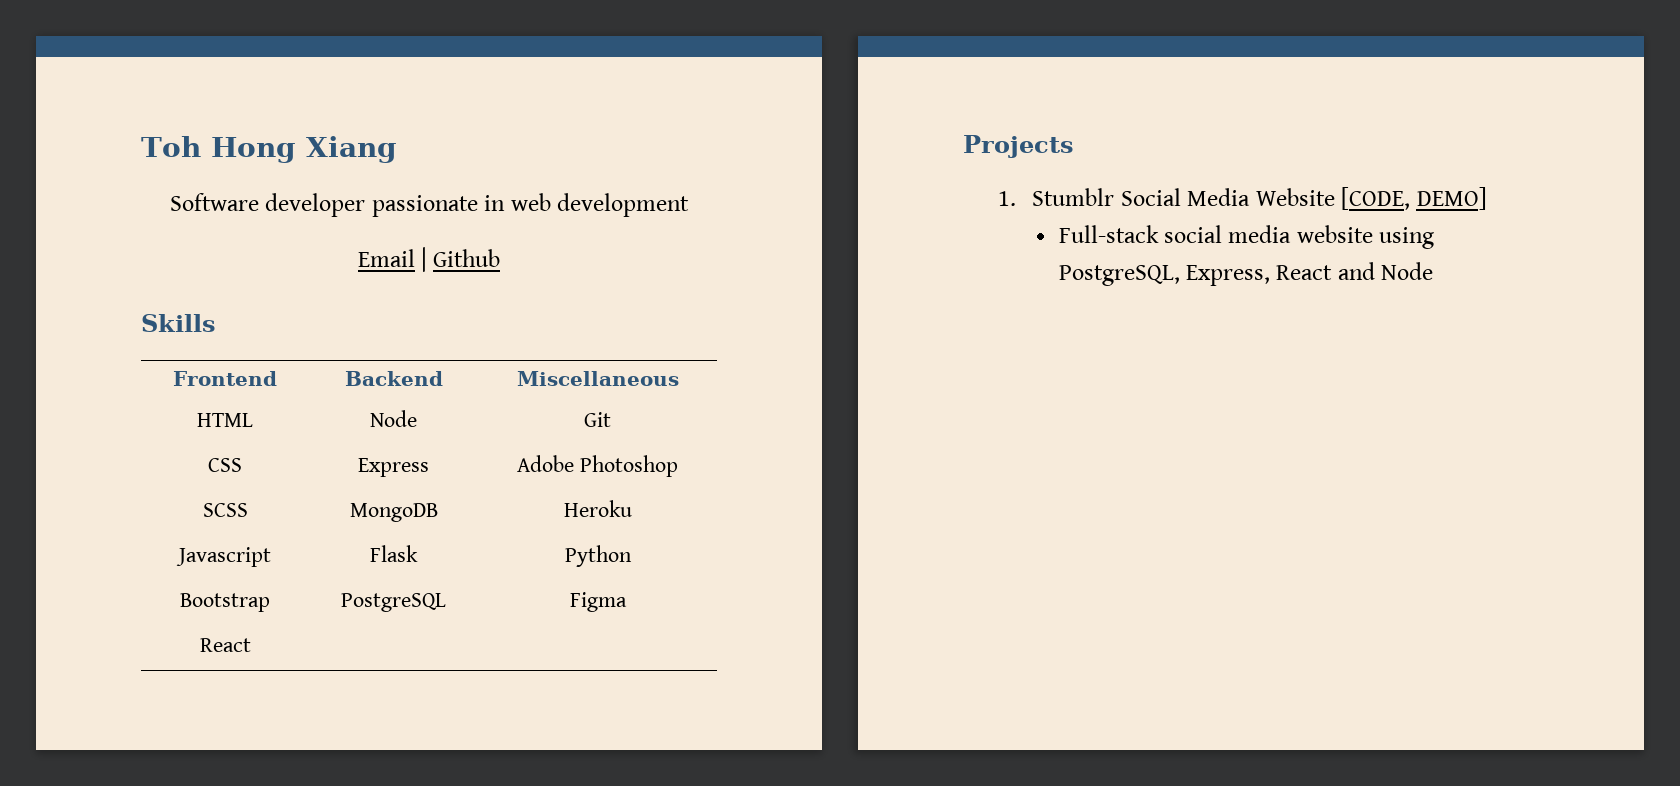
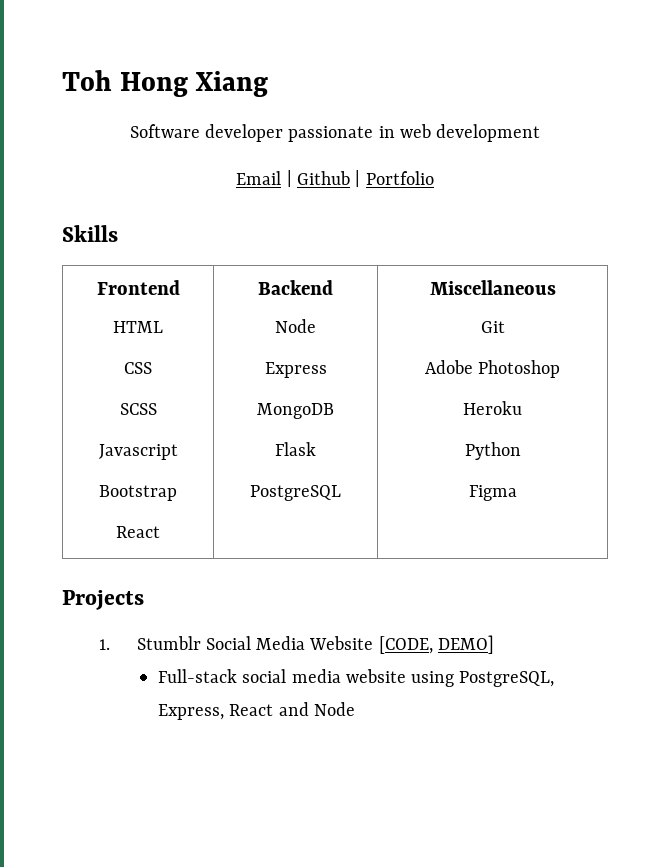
- Email | Github
+ Email | Github | Portfolio

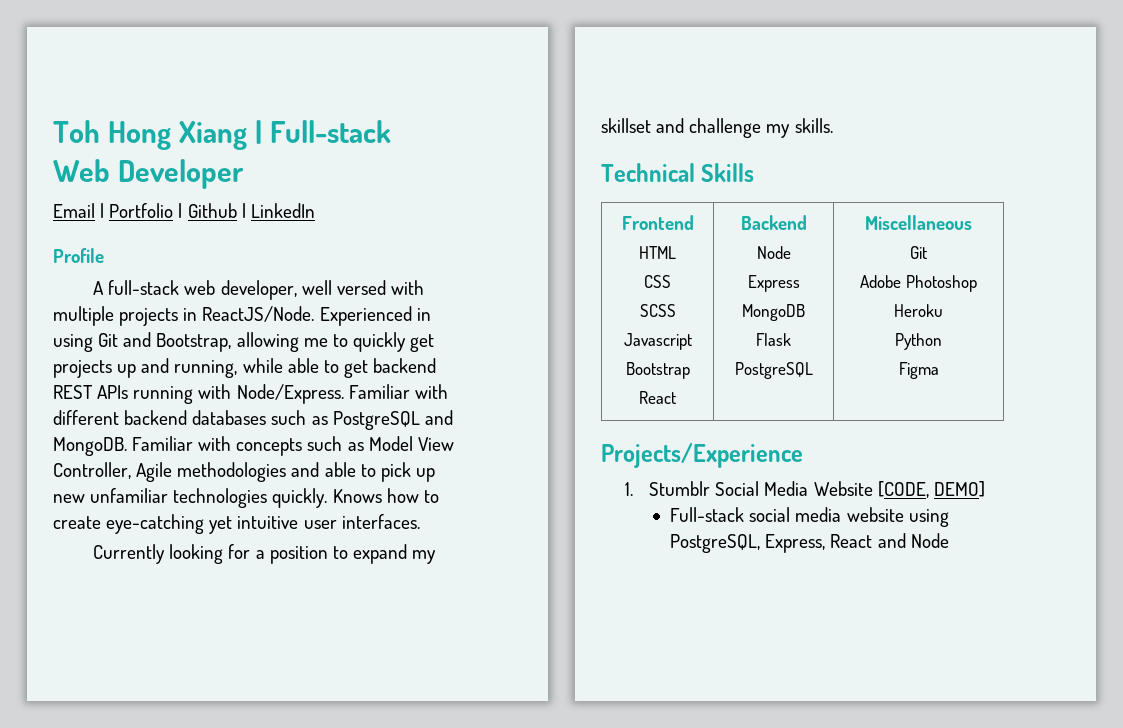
- Toh Hong Xiang
- Software developer passionate in web development
- Email | Github | Portfolio
- Skills
+ Toh Hong Xiang | Full-stack Web Developer
+ Email | Portfolio | Github | LinkedIn
+ Profile
+ A full-stack web developer, well versed with multiple projects in ReactJS/Node. Experienced in using Git and Bootstrap, allowing me to quickly get projects up and running, while able to get backend REST APIs running with Node/Express. Familiar with different backend databases such as PostgreSQL and MongoDB. Familiar with concepts such as Model View Controller, Agile methodologies and able to pick up new unfamiliar technologies quickly. Knows how to create eye-catching yet intuitive user interfaces.
+ Currently looking for a position to expand my skillset and challenge my skills.
+ Technical Skills
- Projects
+ Projects/Experience

